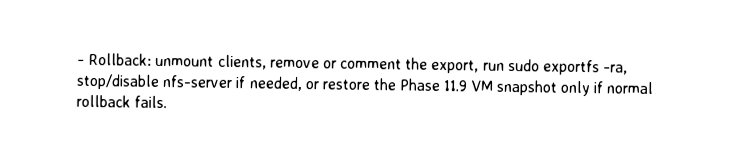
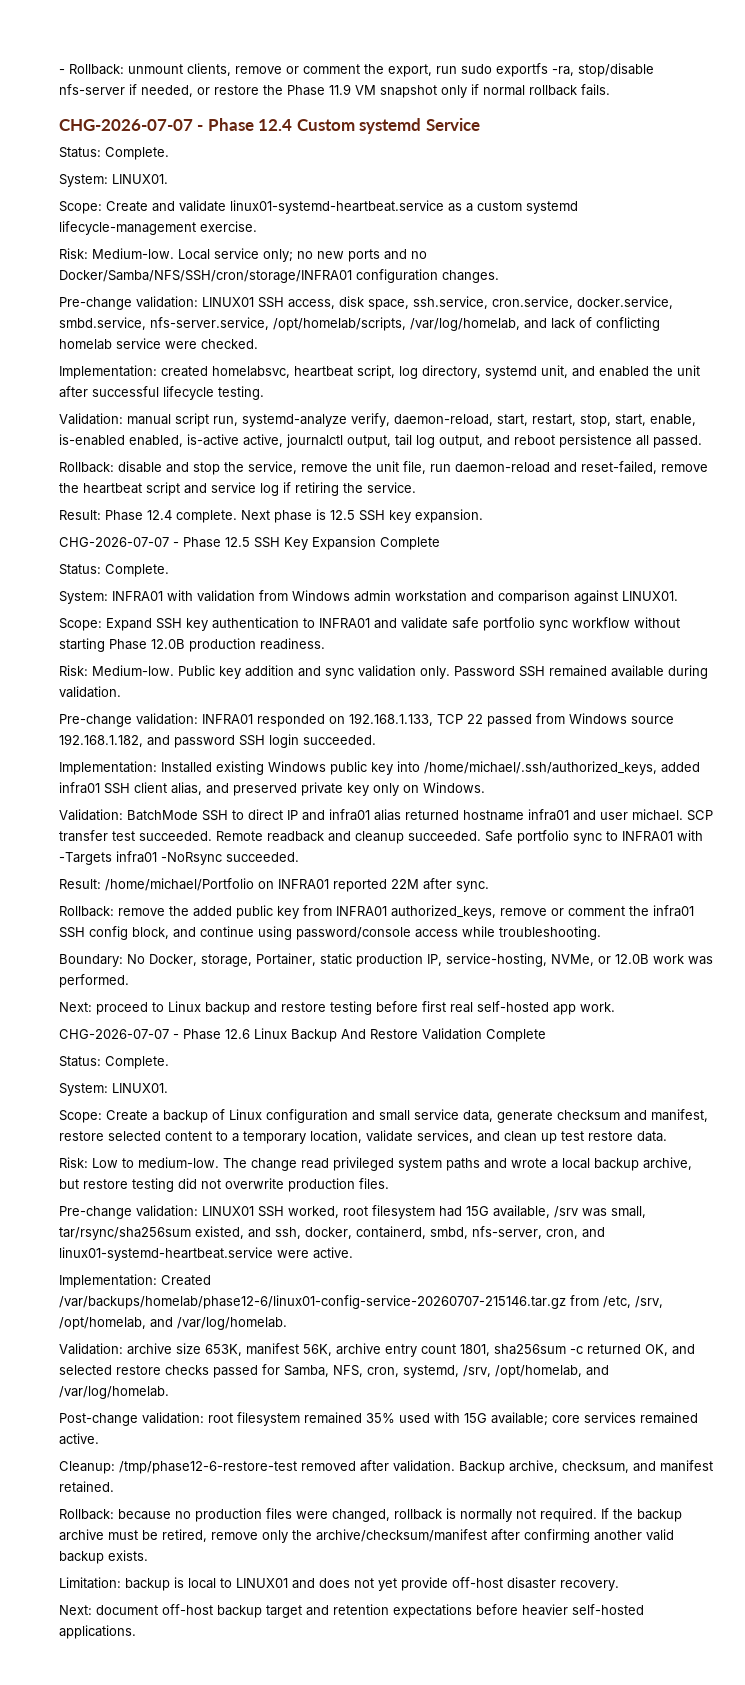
+ CHG-2026-07-07 - Phase 12.4 Custom systemd Service
+ Status: Complete.
+ System: LINUX01.
+ Scope: Create and validate linux01-systemd-heartbeat.service as a custom systemd lifecycle-management exercise.
+ Risk: Medium-low. Local service only; no new ports and no Docker/Samba/NFS/SSH/cron/storage/INFRA01 configuration changes.
+ Pre-change validation: LINUX01 SSH access, disk space, ssh.service, cron.service, docker.service, smbd.service, nfs-server.service, /opt/homelab/scripts, /var/log/homelab, and lack of conflicting homelab service were checked.
+ Implementation: created homelabsvc, heartbeat script, log directory, systemd unit, and enabled the unit after successful lifecycle testing.
+ Validation: manual script run, systemd-analyze verify, daemon-reload, start, restart, stop, start, enable, is-enabled enabled, is-active active, journalctl output, tail log output, and reboot persistence all passed.
+ Rollback: disable and stop the service, remove the unit file, run daemon-reload and reset-failed, remove the heartbeat script and service log if retiring the service.
+ Result: Phase 12.4 complete. Next phase is 12.5 SSH key expansion.
+ CHG-2026-07-07 - Phase 12.5 SSH Key Expansion Complete
+ Status: Complete.
+ System: INFRA01 with validation from Windows admin workstation and comparison against LINUX01.
+ Scope: Expand SSH key authentication to INFRA01 and validate safe portfolio sync workflow without starting Phase 12.0B production readiness.
+ Risk: Medium-low. Public key addition and sync validation only. Password SSH remained available during validation.
+ Pre-change validation: INFRA01 responded on 192.168.1.133, TCP 22 passed from Windows source 192.168.1.182, and password SSH login succeeded.
+ Implementation: Installed existing Windows public key into /home/michael/.ssh/authorized_keys, added infra01 SSH client alias, and preserved private key only on Windows.
+ Validation: BatchMode SSH to direct IP and infra01 alias returned hostname infra01 and user michael. SCP transfer test succeeded. Remote readback and cleanup succeeded. Safe portfolio sync to INFRA01 with -Targets infra01 -NoRsync succeeded.
+ Result: /home/michael/Portfolio on INFRA01 reported 22M after sync.
+ Rollback: remove the added public key from INFRA01 authorized_keys, remove or comment the infra01 SSH config block, and continue using password/console access while troubleshooting.
+ Boundary: No Docker, storage, Portainer, static production IP, service-hosting, NVMe, or 12.0B work was performed.
+ Next: proceed to Linux backup and restore testing before first real self-hosted app work.
+ CHG-2026-07-07 - Phase 12.6 Linux Backup And Restore Validation Complete
+ Status: Complete.
+ System: LINUX01.
+ Scope: Create a backup of Linux configuration and small service data, generate checksum and manifest, restore selected content to a temporary location, validate services, and clean up test restore data.
+ Risk: Low to medium-low. The change read privileged system paths and wrote a local backup archive, but restore testing did not overwrite production files.
+ Pre-change validation: LINUX01 SSH worked, root filesystem had 15G available, /srv was small, tar/rsync/sha256sum existed, and ssh, docker, containerd, smbd, nfs-server, cron, and linux01-systemd-heartbeat.service were active.
+ Implementation: Created /var/backups/homelab/phase12-6/linux01-config-service-20260707-215146.tar.gz from /etc, /srv, /opt/homelab, and /var/log/homelab.
+ Validation: archive size 653K, manifest 56K, archive entry count 1801, sha256sum -c returned OK, and selected restore checks passed for Samba, NFS, cron, systemd, /srv, /opt/homelab, and /var/log/homelab.
+ Post-change validation: root filesystem remained 35% used with 15G available; core services remained active.
+ Cleanup: /tmp/phase12-6-restore-test removed after validation. Backup archive, checksum, and manifest retained.
+ Rollback: because no production files were changed, rollback is normally not required. If the backup archive must be retired, remove only the archive/checksum/manifest after confirming another valid backup exists.
+ Limitation: backup is local to LINUX01 and does not yet provide off-host disaster recovery.
+ Next: document off-host backup target and retention expectations before heavier self-hosted applications.

